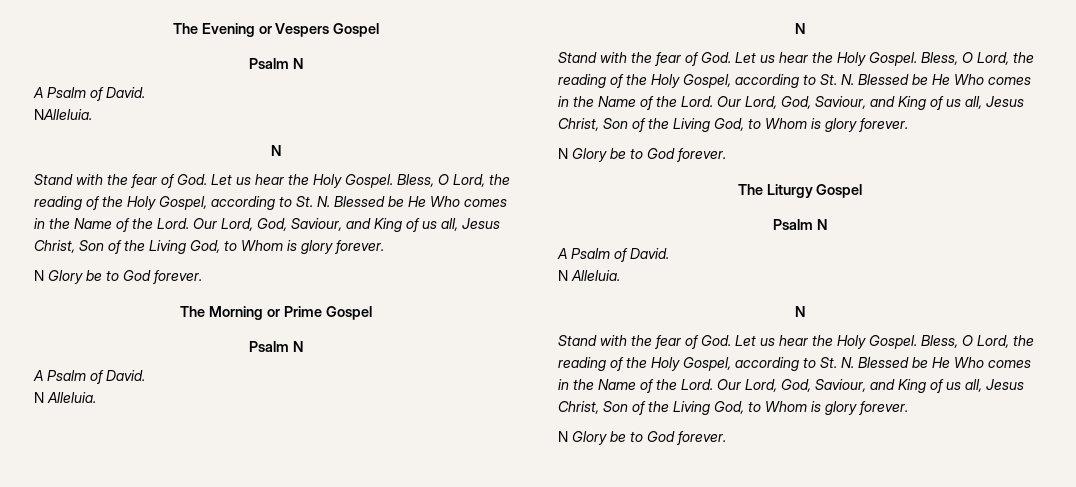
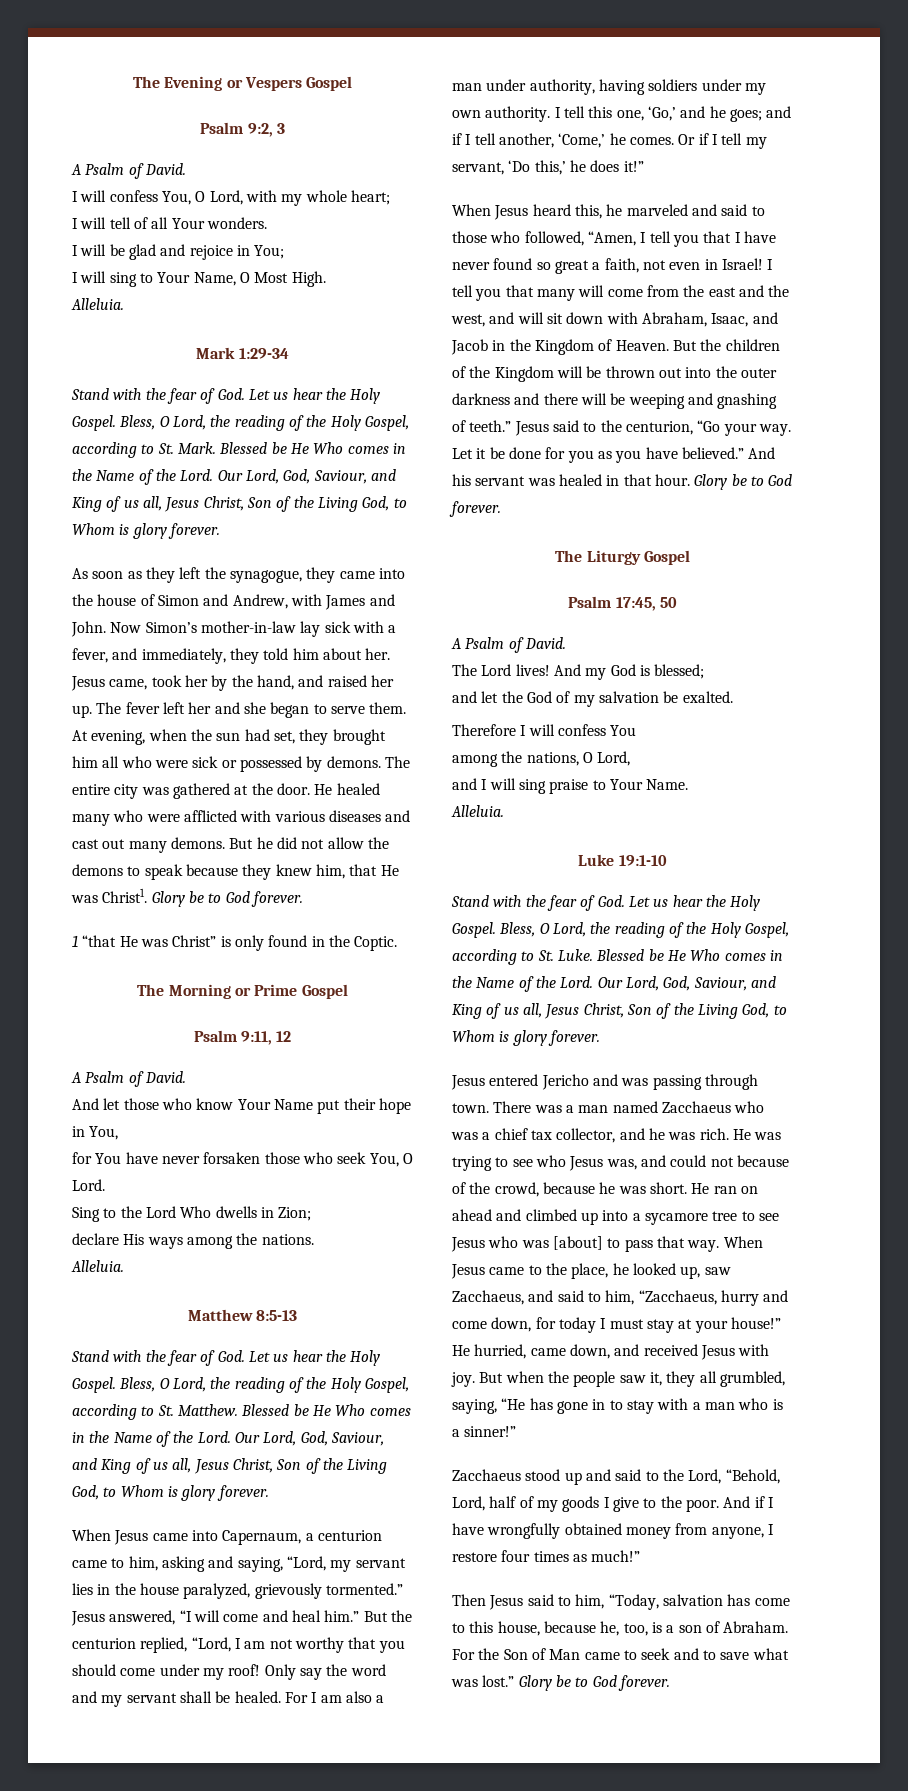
  The Evening or Vespers Gospel
- Psalm N
+ Psalm 9:2, 3
  A Psalm of David.
- NAlleluia.
- N
- Stand with the fear of God. Let us hear the Holy Gospel. Bless, O Lord, the reading of the Holy Gospel, according to St. N. Blessed be He Who comes in the Name of the Lord. Our Lord, God, Saviour, and King of us all, Jesus Christ, Son of the Living God, to Whom is glory forever.
- N Glory be to God forever.
+ I will confess You, O Lord, with my whole heart;
+ I will tell of all Your wonders.
+ I will be glad and rejoice in You;
+ I will sing to Your Name, O Most High.
+ Alleluia.
+ Mark 1:29-34
+ Stand with the fear of God. Let us hear the Holy Gospel. Bless, O Lord, the reading of the Holy Gospel, according to St. Mark. Blessed be He Who comes in the Name of the Lord. Our Lord, God, Saviour, and King of us all, Jesus Christ, Son of the Living God, to Whom is glory forever.
+ As soon as they left the synagogue, they came into the house of Simon and Andrew, with James and John. Now Simon’s mother-in-law lay sick with a fever, and immediately, they told him about her. Jesus came, took her by the hand, and raised her up. The fever left her and she began to serve them. At evening, when the sun had set, they brought him all who were sick or possessed by demons. The entire city was gathered at the door. He healed many who were afflicted with various diseases and cast out many demons. But he did not allow the demons to speak because they knew him, that He was Christ1. Glory be to God forever.
+ 1 “that He was Christ” is only found in the Coptic.
  The Morning or Prime Gospel
- Psalm N
+ Psalm 9:11, 12
  A Psalm of David.
- N Alleluia.
- N
- Stand with the fear of God. Let us hear the Holy Gospel. Bless, O Lord, the reading of the Holy Gospel, according to St. N. Blessed be He Who comes in the Name of the Lord. Our Lord, God, Saviour, and King of us all, Jesus Christ, Son of the Living God, to Whom is glory forever.
- N Glory be to God forever.
+ And let those who know Your Name put their hope in You,
+ for You have never forsaken those who seek You, O Lord.
+ Sing to the Lord Who dwells in Zion;
+ declare His ways among the nations.
+ Alleluia.
+ Matthew 8:5-13
+ Stand with the fear of God. Let us hear the Holy Gospel. Bless, O Lord, the reading of the Holy Gospel, according to St. Matthew. Blessed be He Who comes in the Name of the Lord. Our Lord, God, Saviour, and King of us all, Jesus Christ, Son of the Living God, to Whom is glory forever.
+ When Jesus came into Capernaum, a centurion came to him, asking and saying, “Lord, my servant lies in the house paralyzed, grievously tormented.” Jesus answered, “I will come and heal him.” But the centurion replied, “Lord, I am not worthy that you should come under my roof! Only say the word and my servant shall be healed. For I am also a man under authority, having soldiers under my own authority. I tell this one, ‘Go,’ and he goes; and if I tell another, ‘Come,’ he comes. Or if I tell my servant, ‘Do this,’ he does it!”
+ When Jesus heard this, he marveled and said to those who followed, “Amen, I tell you that I have never found so great a faith, not even in Israel! I tell you that many will come from the east and the west, and will sit down with Abraham, Isaac, and Jacob in the Kingdom of Heaven. But the children of the Kingdom will be thrown out into the outer darkness and there will be weeping and gnashing of teeth.” Jesus said to the centurion, “Go your way. Let it be done for you as you have believed.” And his servant was healed in that hour. Glory be to God forever.
  The Liturgy Gospel
- Psalm N
+ Psalm 17:45, 50
  A Psalm of David.
- N Alleluia.
- N
- Stand with the fear of God. Let us hear the Holy Gospel. Bless, O Lord, the reading of the Holy Gospel, according to St. N. Blessed be He Who comes in the Name of the Lord. Our Lord, God, Saviour, and King of us all, Jesus Christ, Son of the Living God, to Whom is glory forever.
- N Glory be to God forever.
+ The Lord lives! And my God is blessed;
+ and let the God of my salvation be exalted.
+ Therefore I will confess You
+ among the nations, O Lord,
+ and I will sing praise to Your Name.
+ Alleluia.
+ Luke 19:1-10
+ Stand with the fear of God. Let us hear the Holy Gospel. Bless, O Lord, the reading of the Holy Gospel, according to St. Luke. Blessed be He Who comes in the Name of the Lord. Our Lord, God, Saviour, and King of us all, Jesus Christ, Son of the Living God, to Whom is glory forever.
+ Jesus entered Jericho and was passing through town. There was a man named Zacchaeus who was a chief tax collector, and he was rich. He was trying to see who Jesus was, and could not because of the crowd, because he was short. He ran on ahead and climbed up into a sycamore tree to see Jesus who was [about] to pass that way. When Jesus came to the place, he looked up, saw Zacchaeus, and said to him, “Zacchaeus, hurry and come down, for today I must stay at your house!” He hurried, came down, and received Jesus with joy. But when the people saw it, they all grumbled, saying, “He has gone in to stay with a man who is a sinner!”
+ Zacchaeus stood up and said to the Lord, “Behold, Lord, half of my goods I give to the poor. And if I have wrongfully obtained money from anyone, I restore four times as much!”
+ Then Jesus said to him, “Today, salvation has come to this house, because he, too, is a son of Abraham. For the Son of Man came to seek and to save what was lost.” Glory be to God forever.

